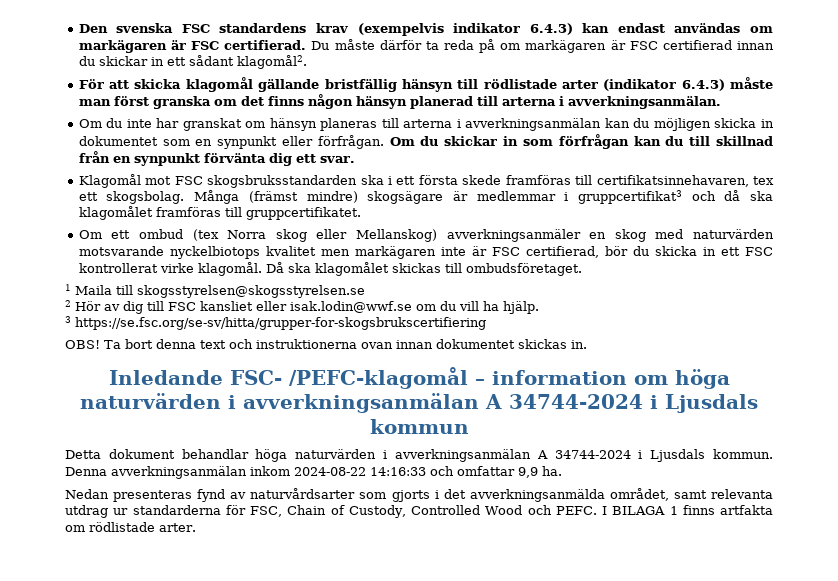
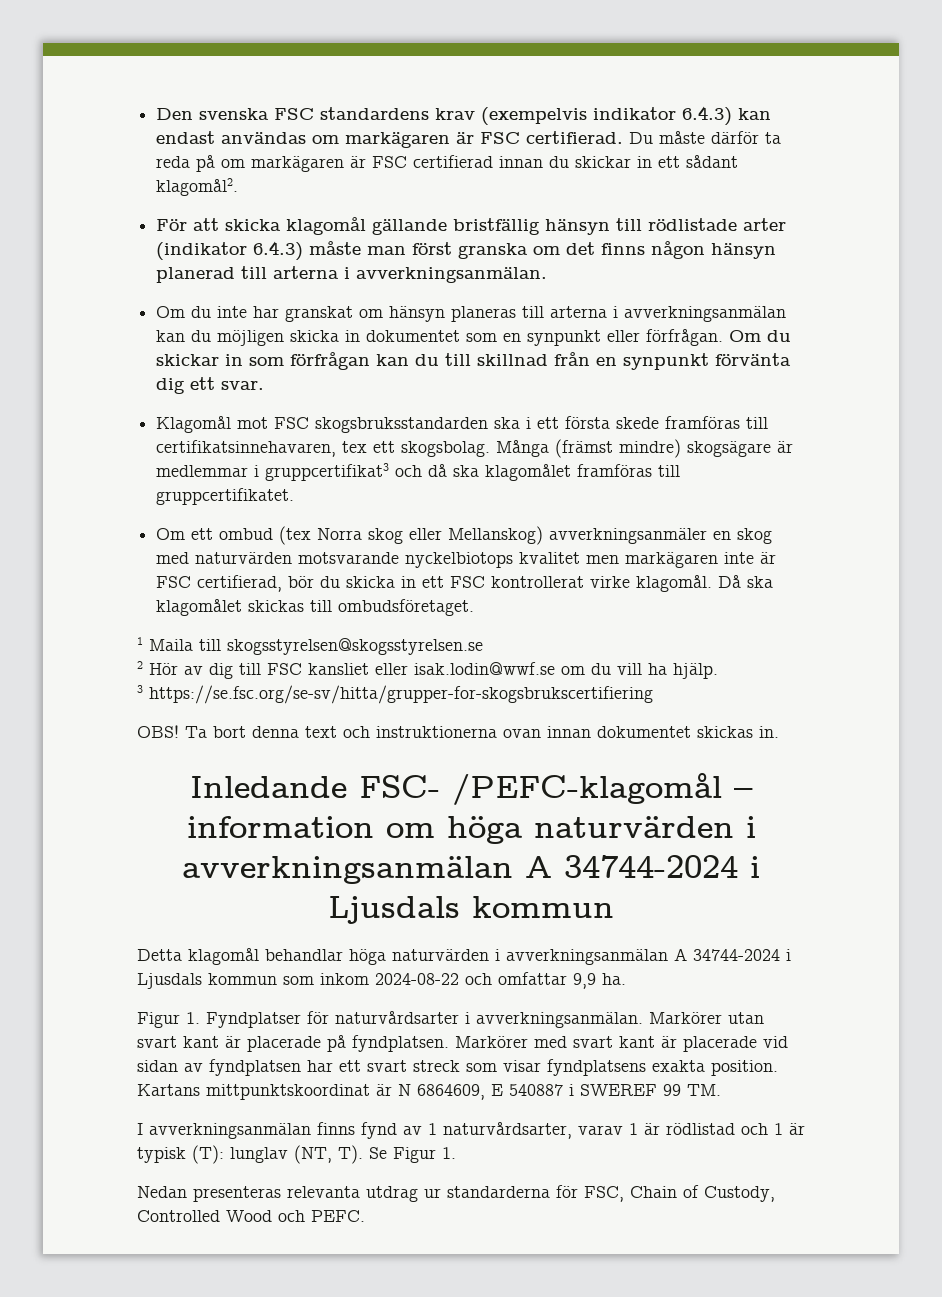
- Detta dokument behandlar höga naturvärden i avverkningsanmälan A 34744-2024 i Ljusdals kommun. Denna avverkningsanmälan inkom 2024-08-22 14:16:33 och omfattar 9,9 ha.
+ Detta klagomål behandlar höga naturvärden i avverkningsanmälan A 34744-2024 i Ljusdals kommun som inkom 2024-08-22 och omfattar 9,9 ha.
- Nedan presenteras fynd av naturvårdsarter som gjorts i det avverkningsanmälda området, samt relevanta utdrag ur standarderna för FSC, Chain of Custody, Controlled Wood och PEFC. I BILAGA 1 finns artfakta om rödlistade arter.
+ Figur 1. Fyndplatser för naturvårdsarter i avverkningsanmälan. Markörer utan svart kant är placerade på fyndplatsen. Markörer med svart kant är placerade vid sidan av fyndplatsen har ett svart streck som visar fyndplatsens exakta position. Kartans mittpunktskoordinat är N 6864609, E 540887 i SWEREF 99 TM.
+ I avverkningsanmälan finns fynd av 1 naturvårdsarter, varav 1 är rödlistad och 1 är typisk (T): lunglav (NT, T). Se Figur 1.
+ Nedan presenteras relevanta utdrag ur standarderna för FSC, Chain of Custody, Controlled Wood och PEFC.

